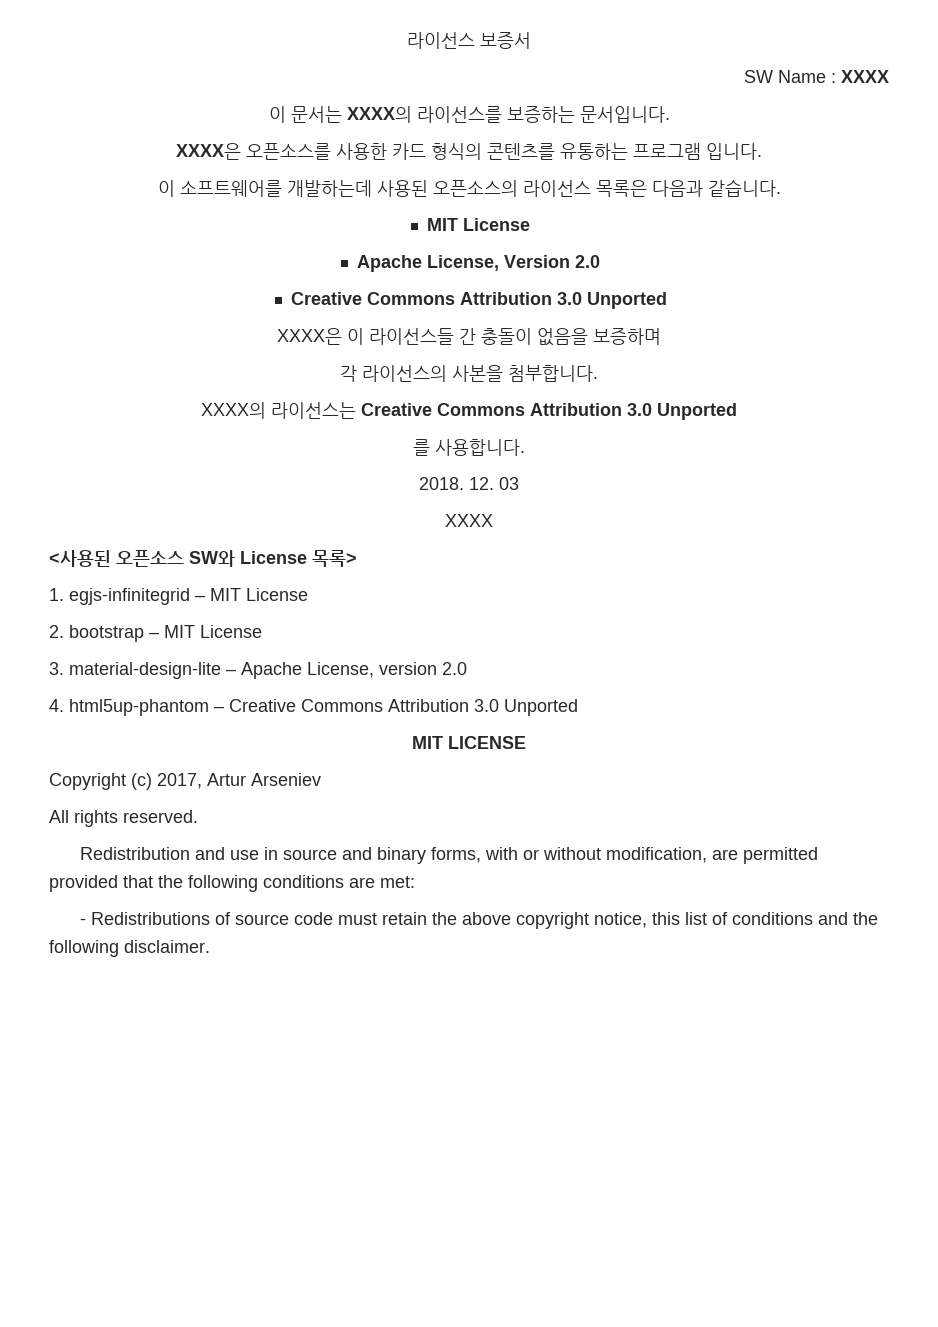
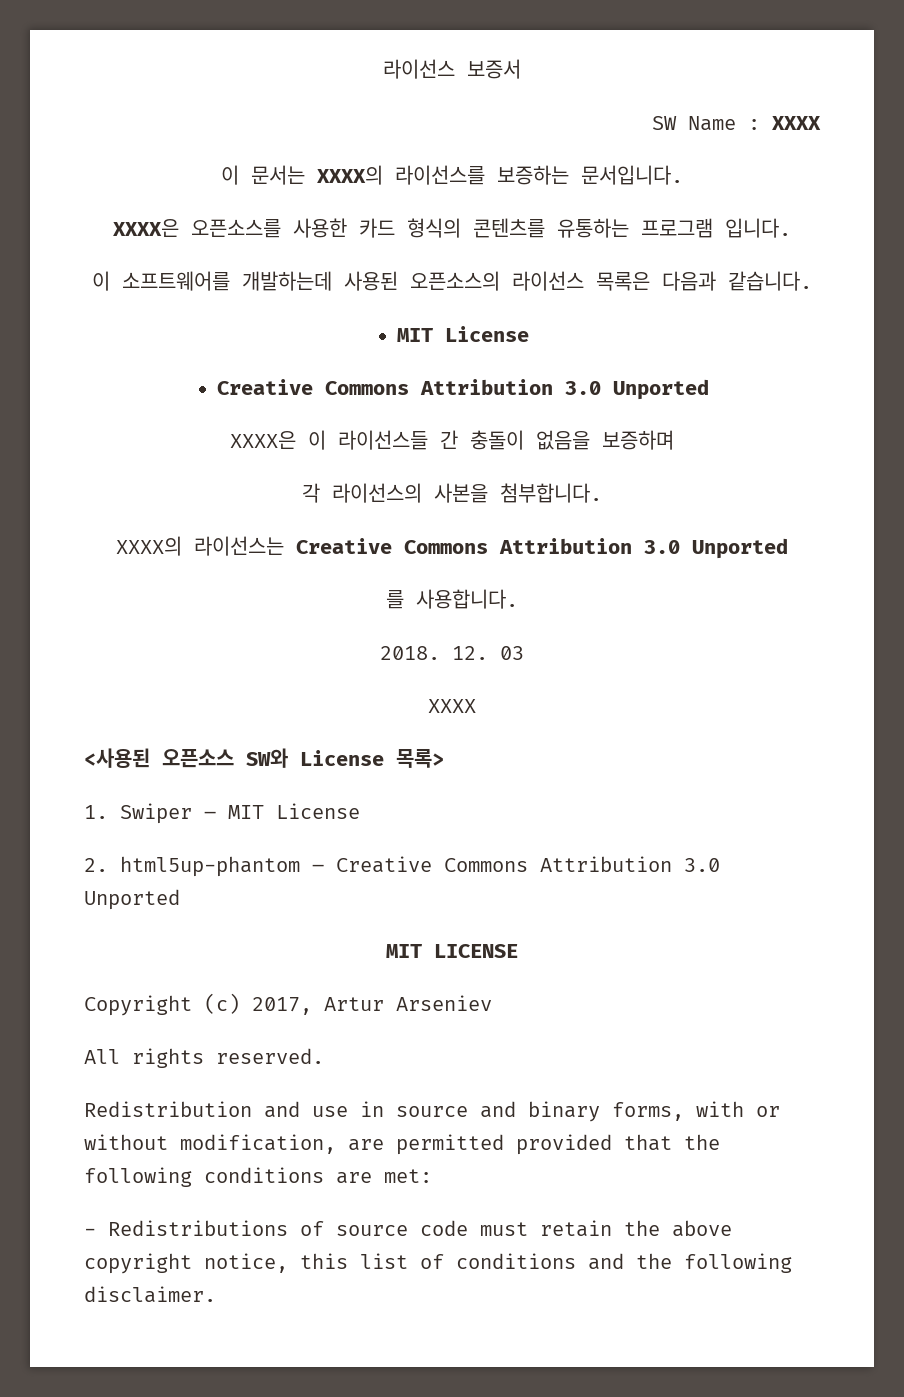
- Apache License, Version 2.0
- 1. egjs-infinitegrid – MIT License
+ 1. Swiper – MIT License
- 2. bootstrap – MIT License
- 3. material-design-lite – Apache License, version 2.0
- 4. html5up-phantom – Creative Commons Attribution 3.0 Unported
+ 2. html5up-phantom – Creative Commons Attribution 3.0 Unported

